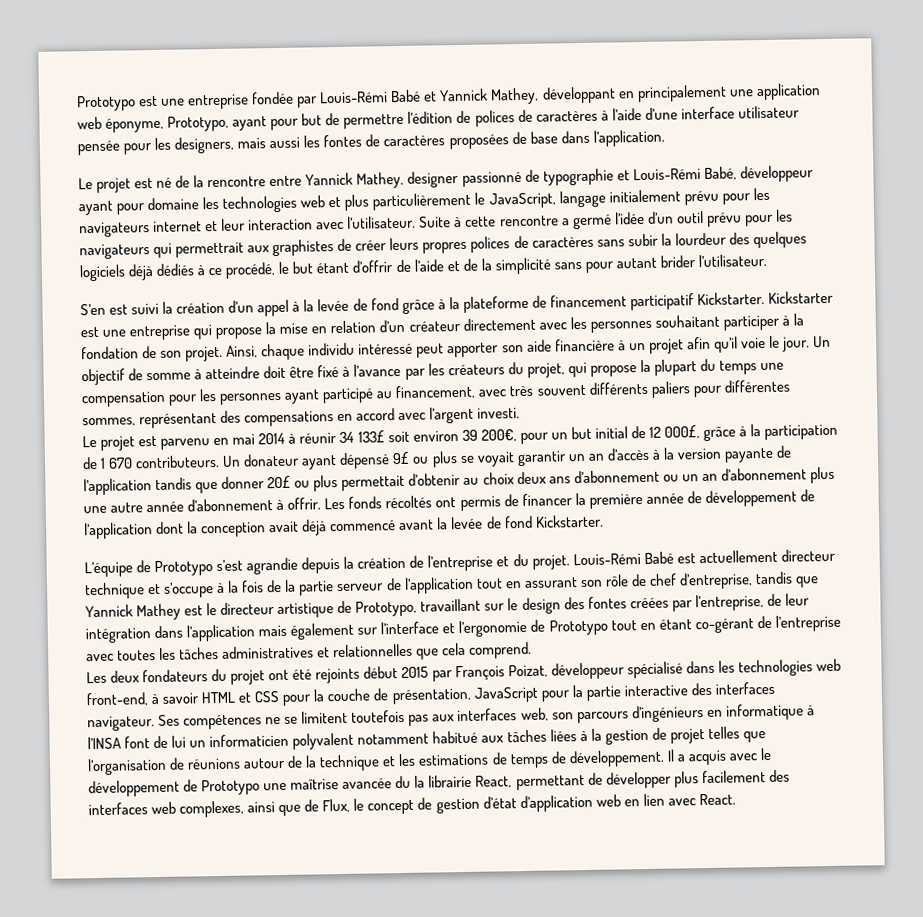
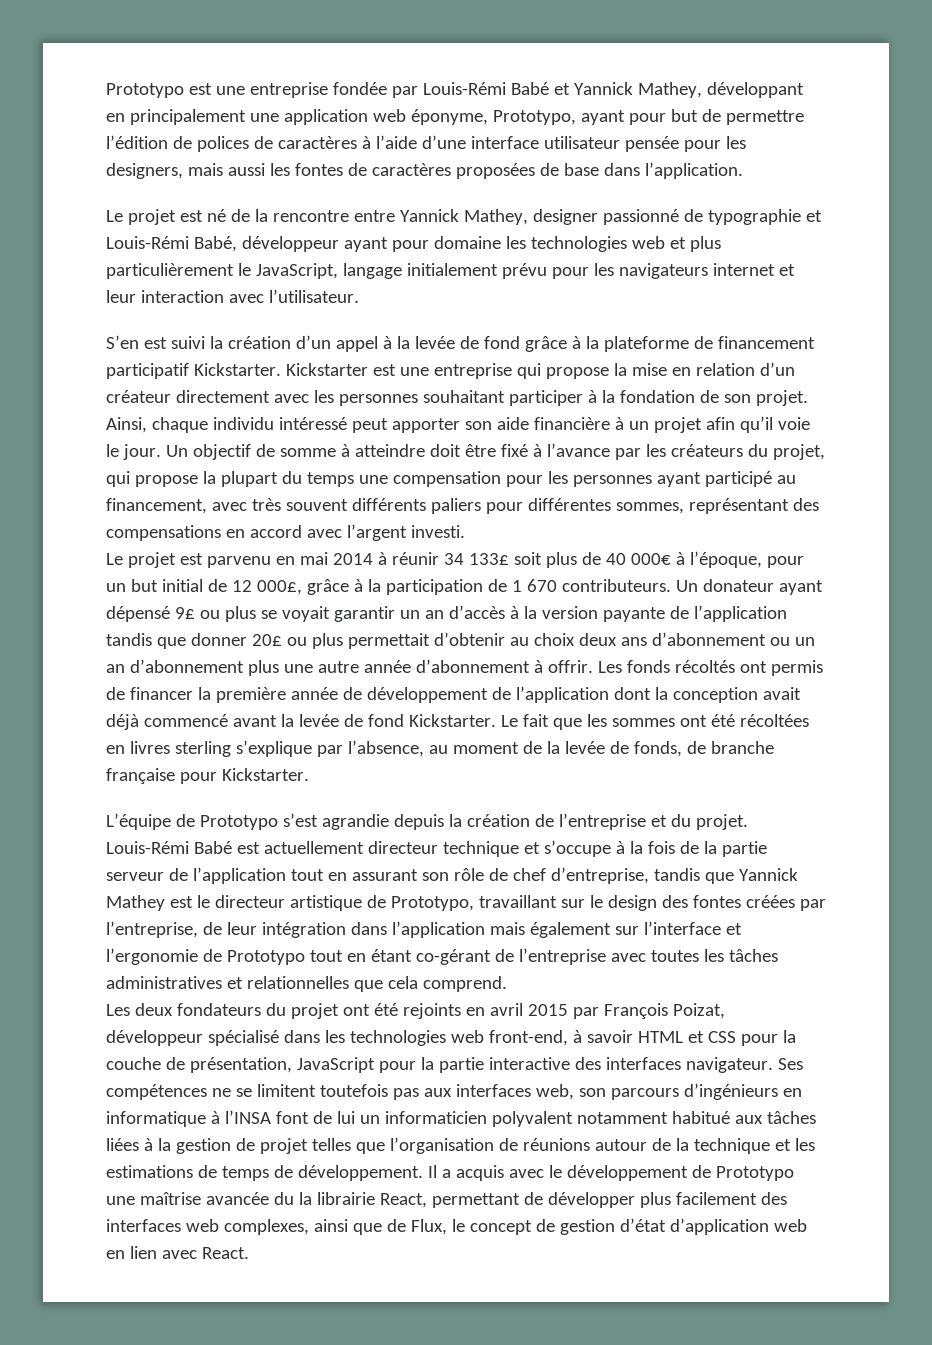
- Suite à cette rencontre a germé l’idée d’un outil prévu pour les navigateurs qui permettrait aux graphistes de créer leurs propres polices de caractères sans subir la lourdeur des quelques logiciels déjà dédiés à ce procédé, le but étant d’offrir de l’aide et de la simplicité sans pour autant brider l’utilisateur.
- Le projet est parvenu en mai 2014 à réunir 34 133£ soit environ 39 200€, pour un but initial de 12 000£, grâce à la participation de 1 670 contributeurs.
+ Le projet est parvenu en mai 2014 à réunir 34 133£ soit plus de 40 000€ à l’époque, pour un but initial de 12 000£, grâce à la participation de 1 670 contributeurs.
+ Le fait que les sommes ont été récoltées en livres sterling s’explique par l’absence, au moment de la levée de fonds, de branche française pour Kickstarter.
- Les deux fondateurs du projet ont été rejoints début 2015 par François Poizat, développeur spécialisé dans les technologies web front-end, à savoir HTML et CSS pour la couche de présentation, JavaScript pour la partie interactive des interfaces navigateur.
+ Les deux fondateurs du projet ont été rejoints en avril 2015 par François Poizat, développeur spécialisé dans les technologies web front-end, à savoir HTML et CSS pour la couche de présentation, JavaScript pour la partie interactive des interfaces navigateur.

